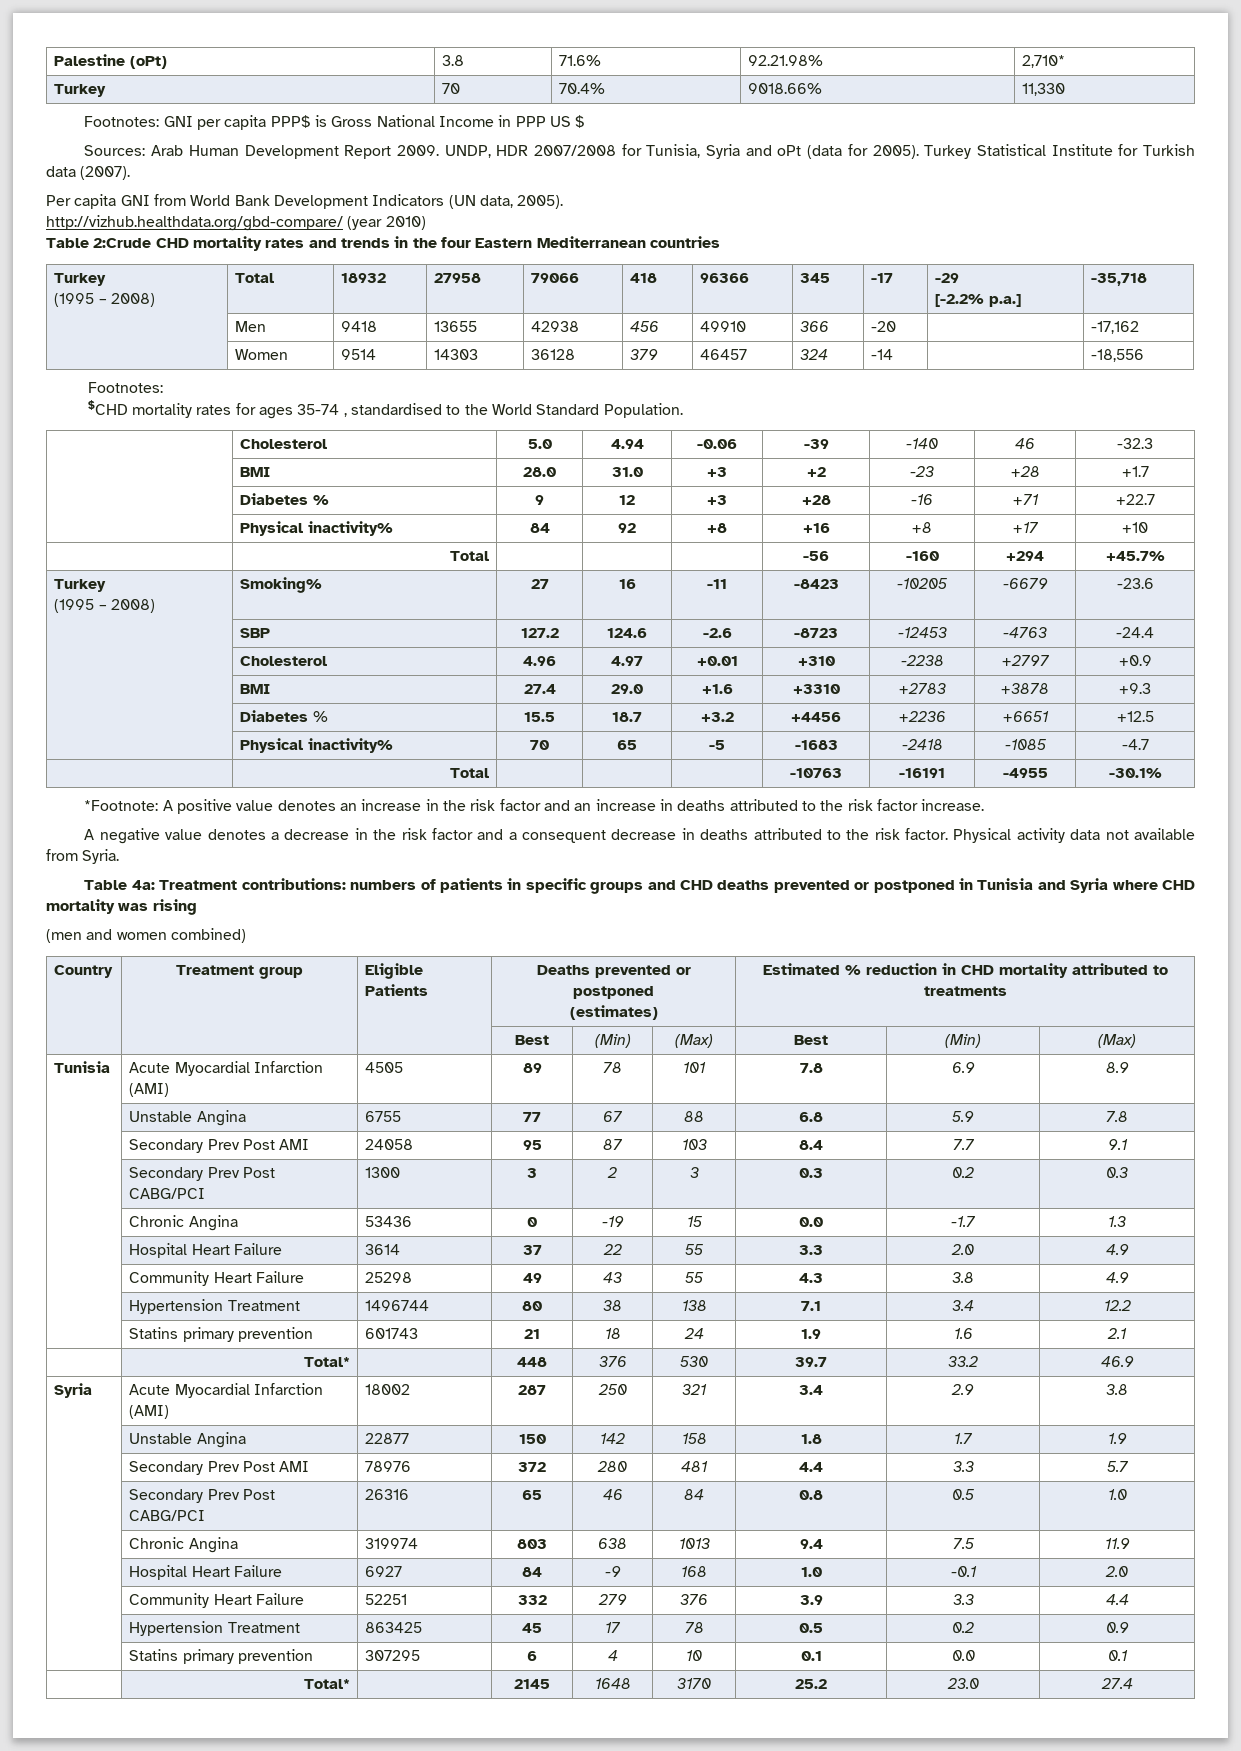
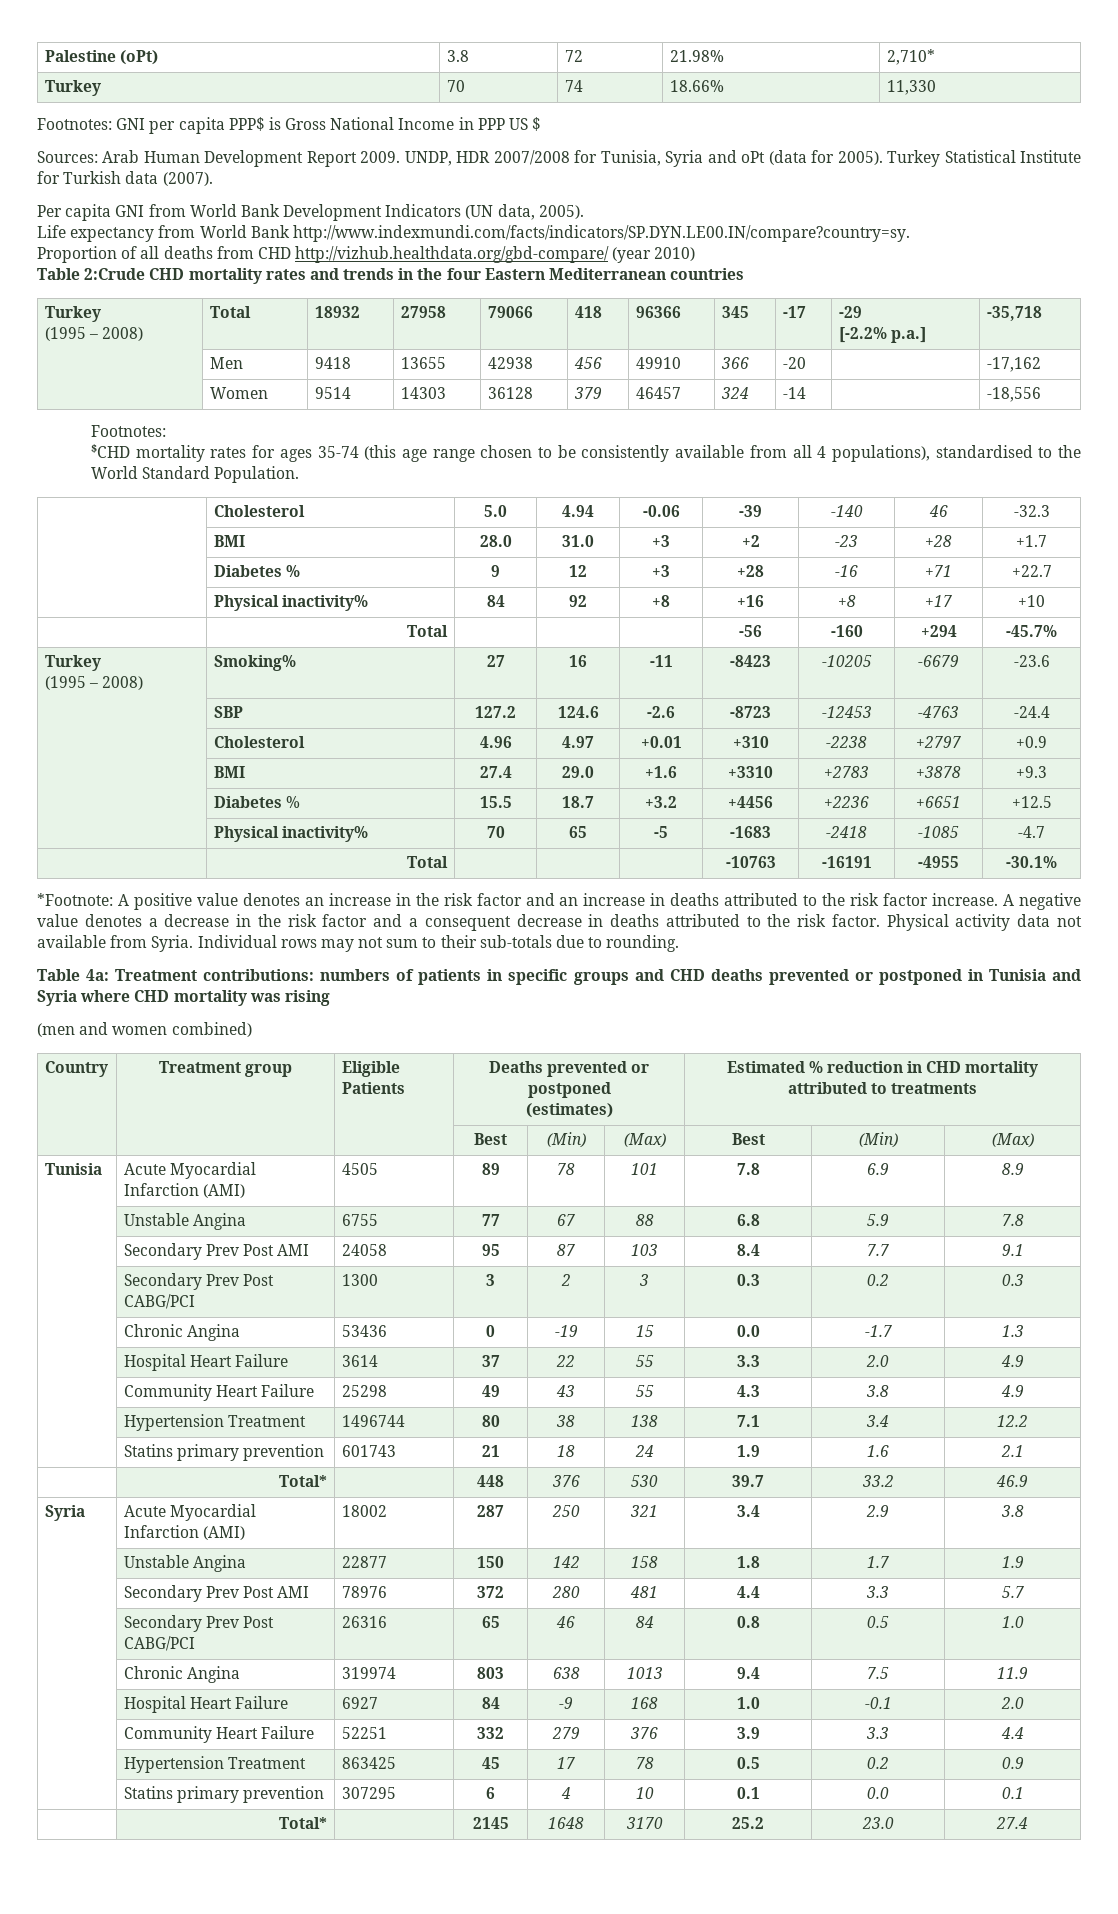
- Palestine (oPt) | 3.8 | 71.6% | 92.21.98% | 2,710*
+ Palestine (oPt) | 3.8 | 72 | 21.98% | 2,710*
- Turkey | 70 | 70.4% | 9018.66% | 11,330
+ Turkey | 70 | 74 | 18.66% | 11,330
- http://vizhub.healthdata.org/gbd-compare/ (year 2010)
+ Life expectancy from World Bank http://www.indexmundi.com/facts/indicators/SP.DYN.LE00.IN/compare?country=sy.
+ Proportion of all deaths from CHD http://vizhub.healthdata.org/gbd-compare/ (year 2010)
- $CHD mortality rates for ages 35-74 , standardised to the World Standard Population.
+ $CHD mortality rates for ages 35-74 (this age range chosen to be consistently available from all 4 populations), standardised to the World Standard Population.
- | Total | | | | -56 | -160 | +294 | +45.7%
+ | Total | | | | -56 | -160 | +294 | -45.7%
- *Footnote: A positive value denotes an increase in the risk factor and an increase in deaths attributed to the risk factor increase.
- A negative value denotes a decrease in the risk factor and a consequent decrease in deaths attributed to the risk factor.
+ *Footnote: A positive value denotes an increase in the risk factor and an increase in deaths attributed to the risk factor increase. A negative value denotes a decrease in the risk factor and a consequent decrease in deaths attributed to the risk factor.
+ Individual rows may not sum to their sub-totals due to rounding.

